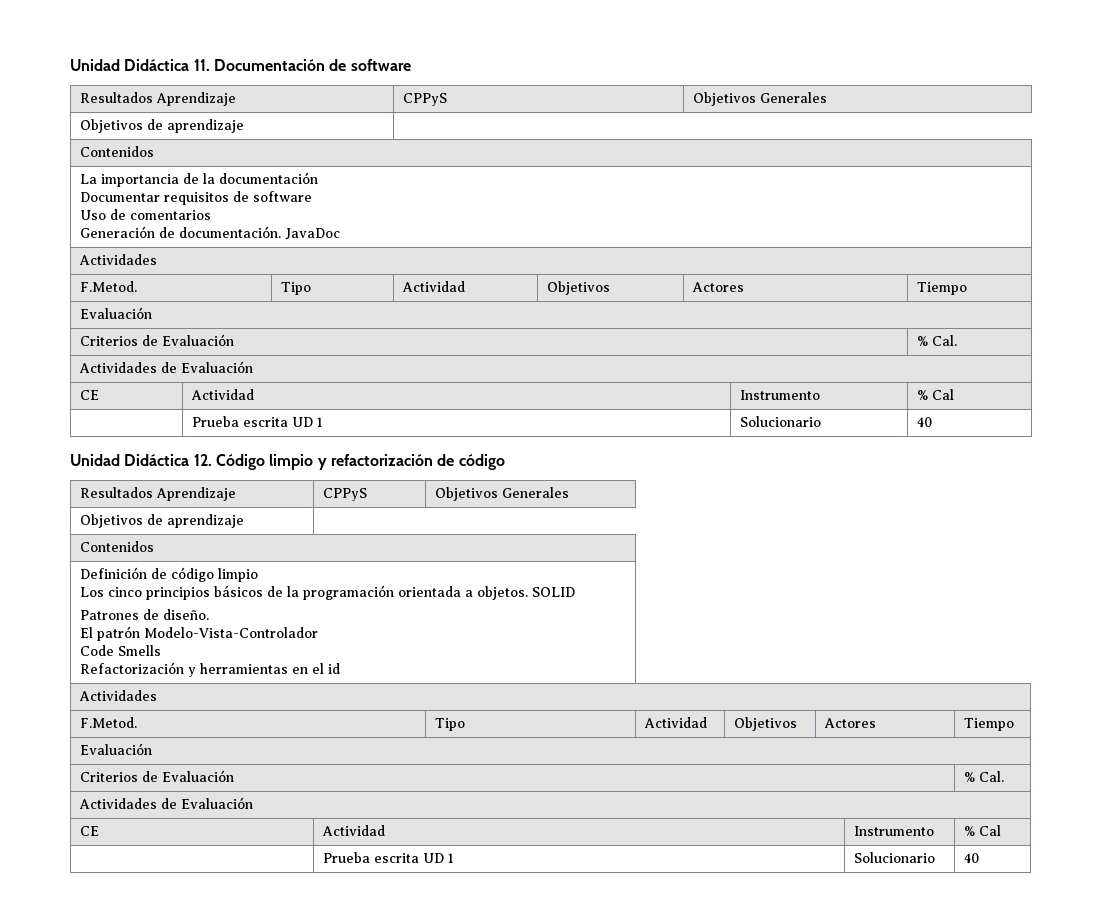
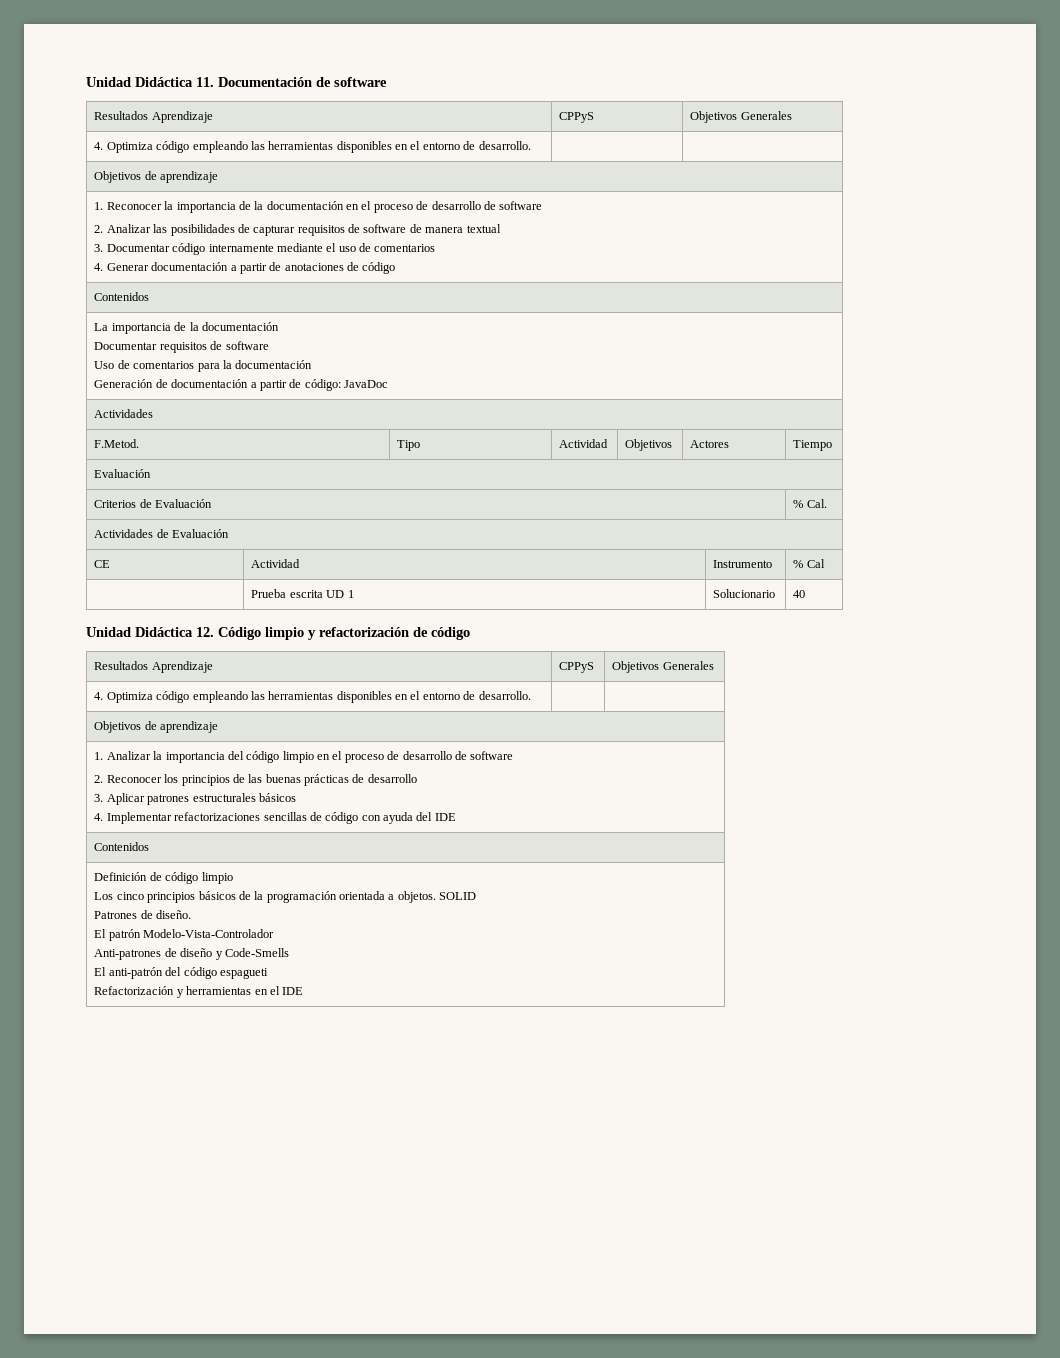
  Unidad Didáctica 11. Documentación de software
  Resultados Aprendizaje | CPPyS | Objetivos Generales
+ 4. Optimiza código empleando las herramientas disponibles en el entorno de desarrollo. | |
  Objetivos de aprendizaje
+ 1. Reconocer la importancia de la documentación en el proceso de desarrollo de software
+ 2. Analizar las posibilidades de capturar requisitos de software de manera textual
+ 3. Documentar código internamente mediante el uso de comentarios
+ 4. Generar documentación a partir de anotaciones de código
  La importancia de la documentación
  Documentar requisitos de software
- Uso de comentarios
- Generación de documentación. JavaDoc
+ Uso de comentarios para la documentación
+ Generación de documentación a partir de código: JavaDoc
  Unidad Didáctica 12. Código limpio y refactorización de código
  Resultados Aprendizaje | CPPyS | Objetivos Generales
+ 4. Optimiza código empleando las herramientas disponibles en el entorno de desarrollo. | |
  Objetivos de aprendizaje
+ 1. Analizar la importancia del código limpio en el proceso de desarrollo de software
+ 2. Reconocer los principios de las buenas prácticas de desarrollo
+ 3. Aplicar patrones estructurales básicos
+ 4. Implementar refactorizaciones sencillas de código con ayuda del IDE
  Definición de código limpio
  Los cinco principios básicos de la programación orientada a objetos. SOLID
  Patrones de diseño.
  El patrón Modelo-Vista-Controlador
- Code Smells
- Refactorización y herramientas en el id
- Actividades
- F.Metod. | Tipo | Actividad | Objetivos | Actores | Tiempo
- Evaluación
- Criterios de Evaluación | % Cal.
- Actividades de Evaluación
- CE | Actividad | Instrumento | % Cal
- | Prueba escrita UD 1 | Solucionario | 40
+ Anti-patrones de diseño y Code-Smells
+ El anti-patrón del código espagueti
+ Refactorización y herramientas en el IDE

